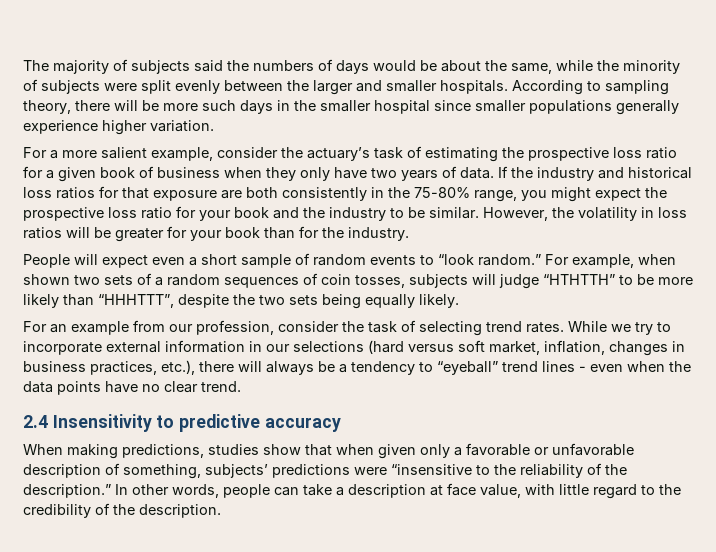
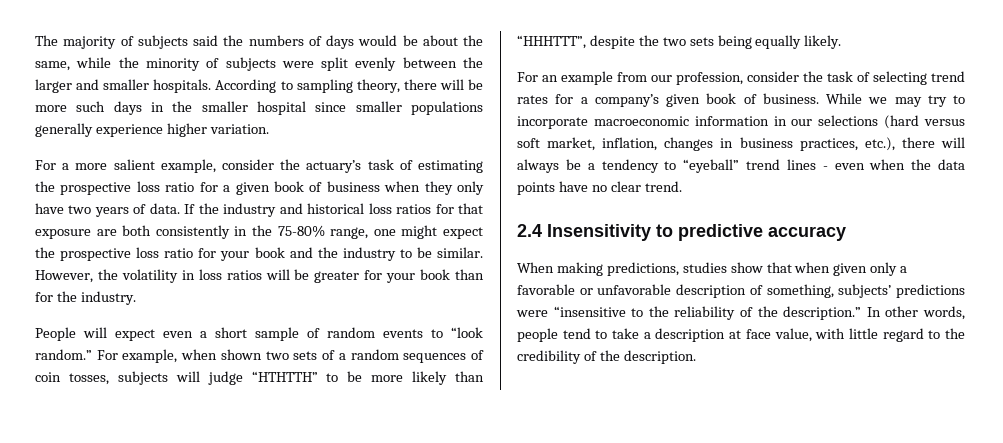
- If the industry and historical loss ratios for that exposure are both consistently in the 75-80% range, you might expect the prospective loss ratio for your book and the industry to be similar.
+ If the industry and historical loss ratios for that exposure are both consistently in the 75-80% range, one might expect the prospective loss ratio for your book and the industry to be similar.
- For an example from our profession, consider the task of selecting trend rates.
+ For an example from our profession, consider the task of selecting trend rates for a company’s given book of business.
- While we try to incorporate external information in our selections (hard versus soft market, inflation, changes in business practices, etc.), there will always be a tendency to “eyeball” trend lines - even when the data points have no clear trend.
+ While we may try to incorporate macroeconomic information in our selections (hard versus soft market, inflation, changes in business practices, etc.), there will always be a tendency to “eyeball” trend lines - even when the data points have no clear trend.
- In other words, people can take a description at face value, with little regard to the credibility of the description.
+ In other words, people tend to take a description at face value, with little regard to the credibility of the description.

